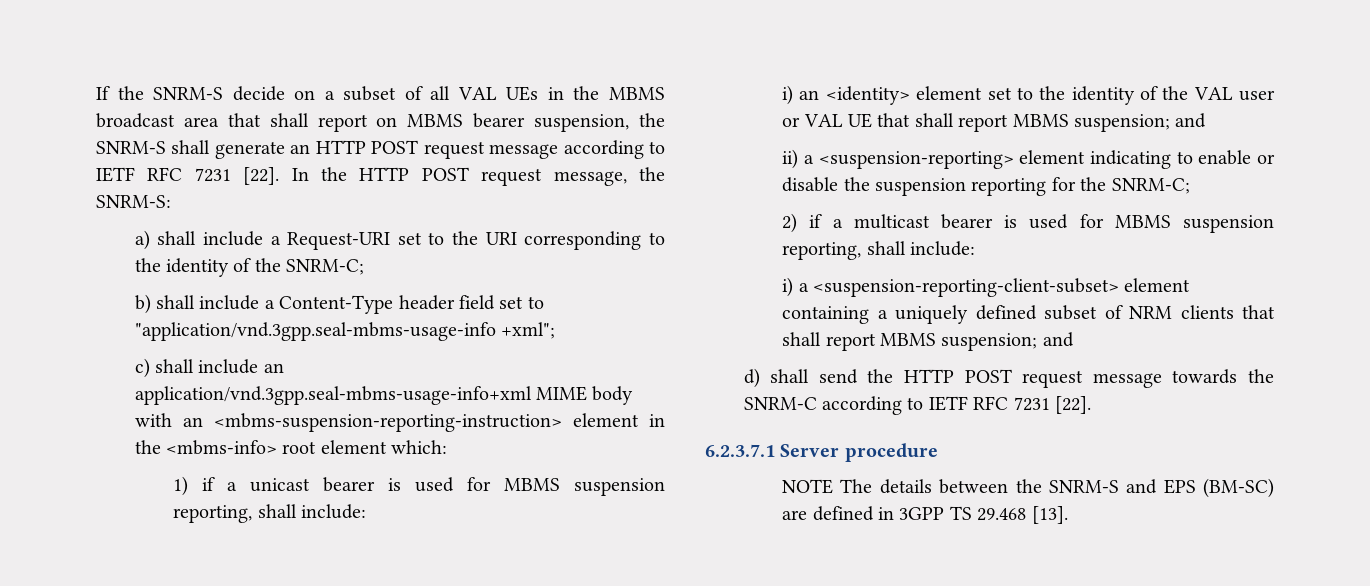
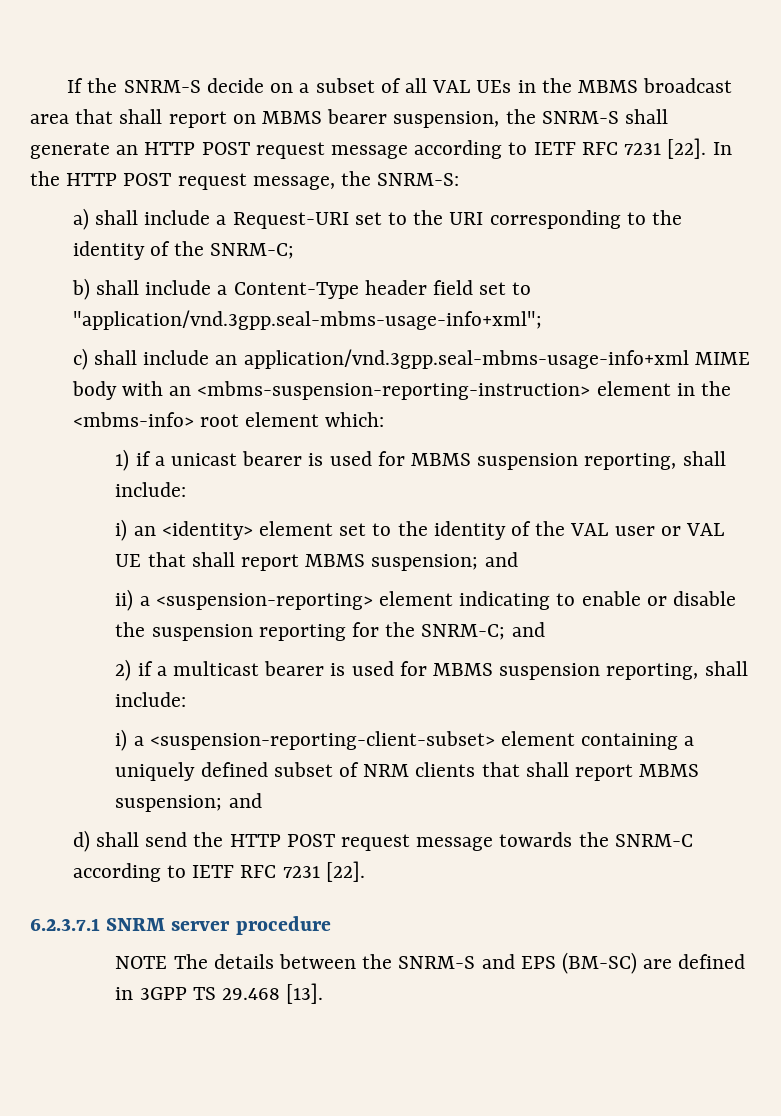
- b) shall include a Content-Type header field set to "application/vnd.3gpp.seal-mbms-usage-info +xml";
+ b) shall include a Content-Type header field set to "application/vnd.3gpp.seal-mbms-usage-info+xml";
- ii) a <suspension-reporting> element indicating to enable or disable the suspension reporting for the SNRM-C;
+ ii) a <suspension-reporting> element indicating to enable or disable the suspension reporting for the SNRM-C; and
- 6.2.3.7.1 Server procedure
+ 6.2.3.7.1 SNRM server procedure

